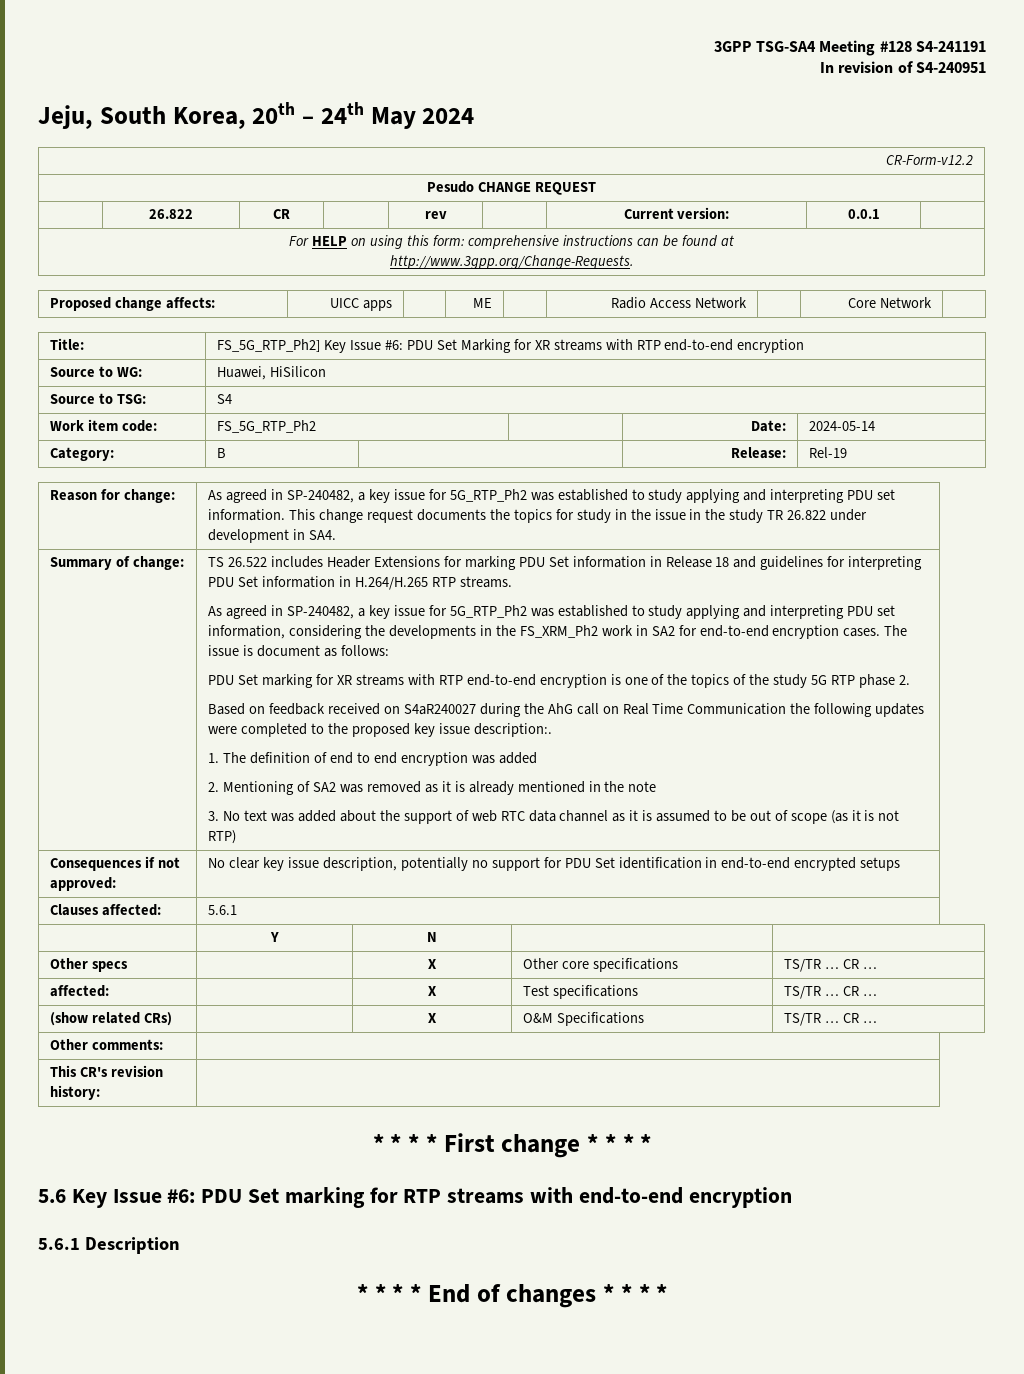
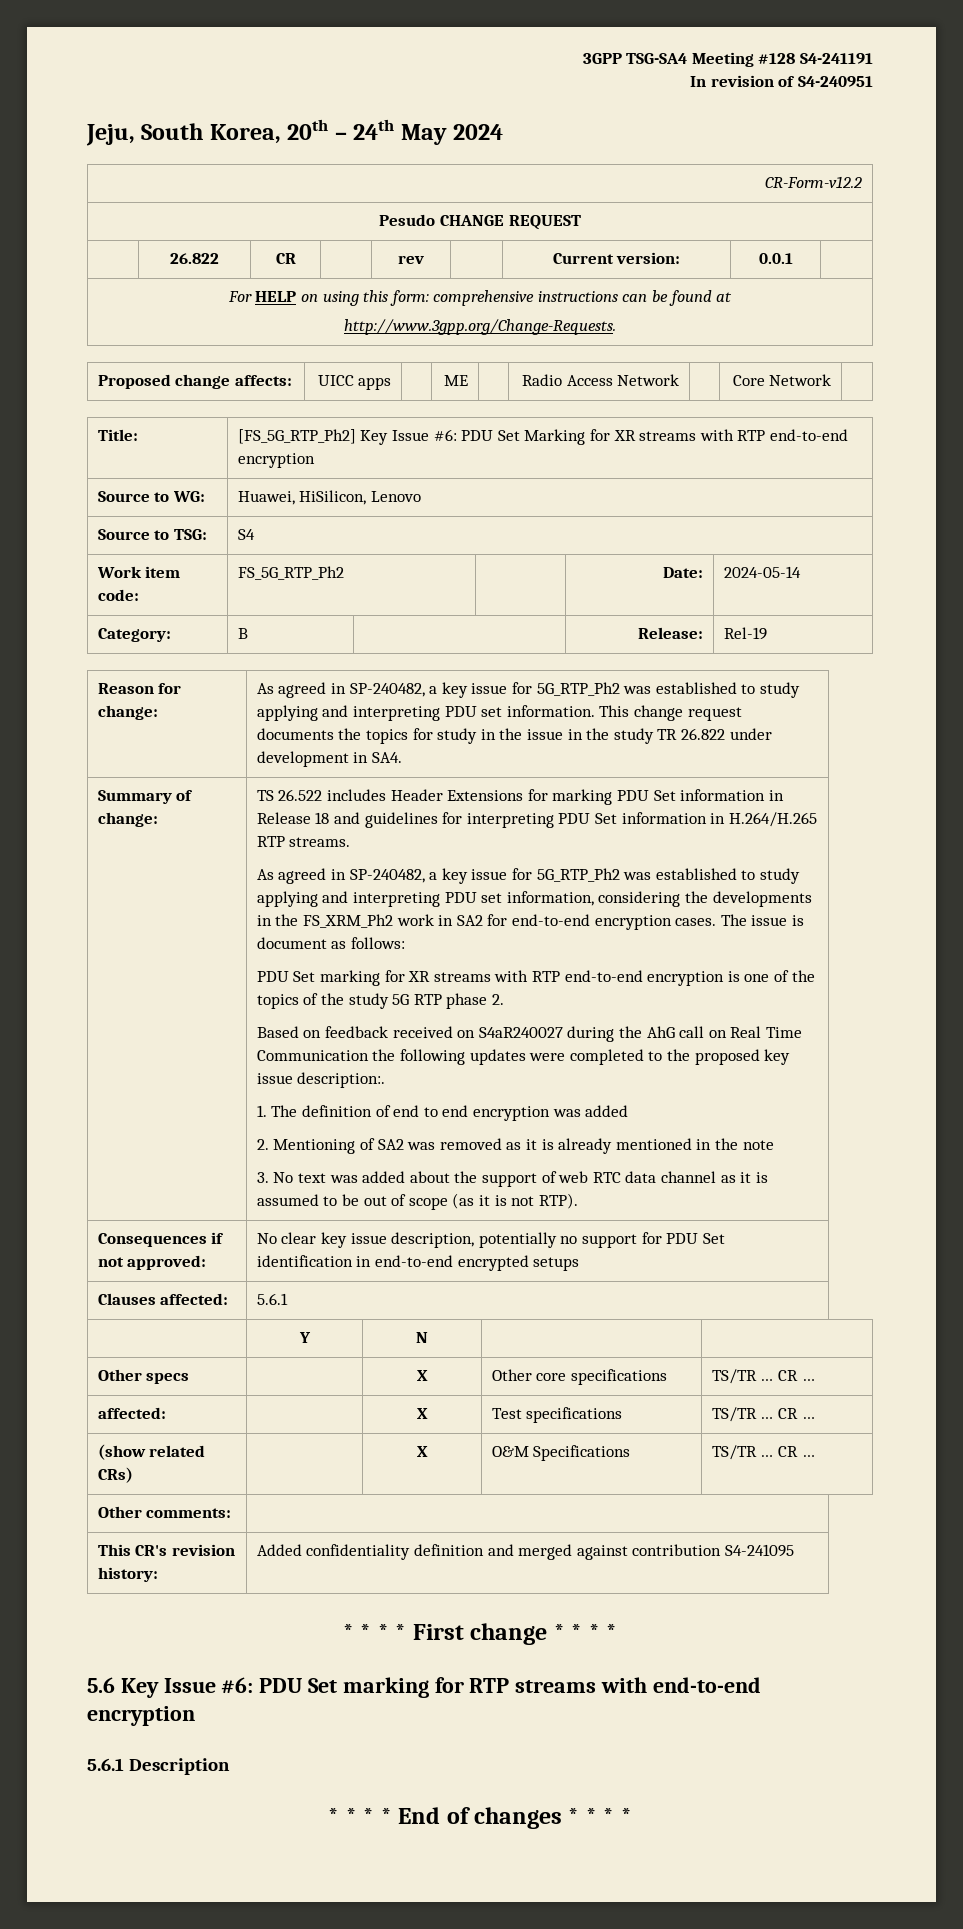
- Title: | FS_5G_RTP_Ph2] Key Issue #6: PDU Set Marking for XR streams with RTP end-to-end encryption
+ Title: | [FS_5G_RTP_Ph2] Key Issue #6: PDU Set Marking for XR streams with RTP end-to-end encryption
- Source to WG: | Huawei, HiSilicon
+ Source to WG: | Huawei, HiSilicon, Lenovo
- 3. No text was added about the support of web RTC data channel as it is assumed to be out of scope (as it is not RTP)
+ 3. No text was added about the support of web RTC data channel as it is assumed to be out of scope (as it is not RTP).
- This CR's revision history: |
+ This CR's revision history: | Added confidentiality definition and merged against contribution S4-241095

